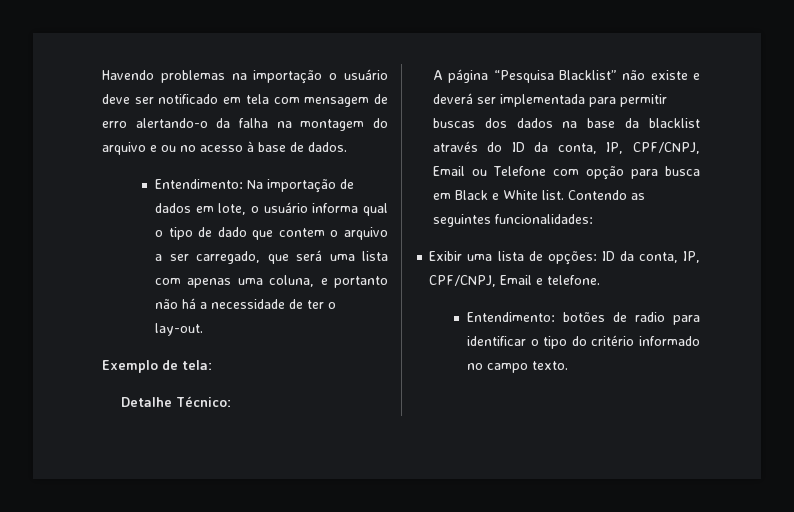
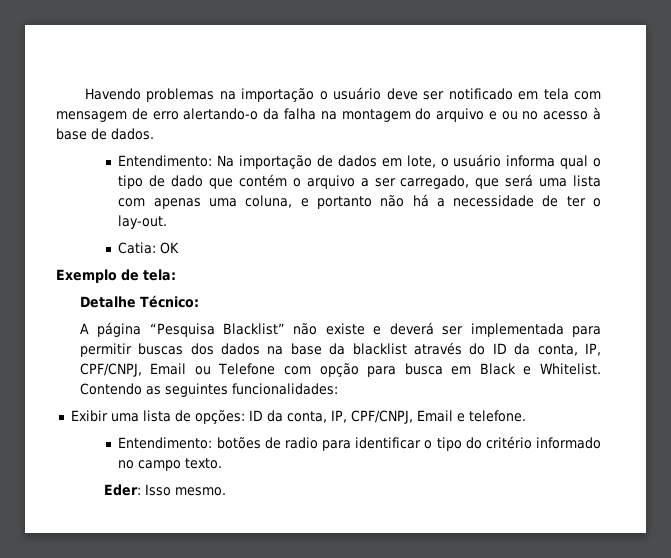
- Entendimento: Na importação de dados em lote, o usuário informa qual o tipo de dado que contem o arquivo a ser carregado, que será uma lista com apenas uma coluna, e portanto não há a necessidade de ter o lay-out.
+ Entendimento: Na importação de dados em lote, o usuário informa qual o tipo de dado que contém o arquivo a ser carregado, que será uma lista com apenas uma coluna, e portanto não há a necessidade de ter o lay-out.
+ Catia: OK
- A página “Pesquisa Blacklist” não existe e deverá ser implementada para permitir buscas dos dados na base da blacklist através do ID da conta, IP, CPF/CNPJ, Email ou Telefone com opção para busca em Black e White list.
+ A página “Pesquisa Blacklist” não existe e deverá ser implementada para permitir buscas dos dados na base da blacklist através do ID da conta, IP, CPF/CNPJ, Email ou Telefone com opção para busca em Black e Whitelist.
+ Eder: Isso mesmo.

